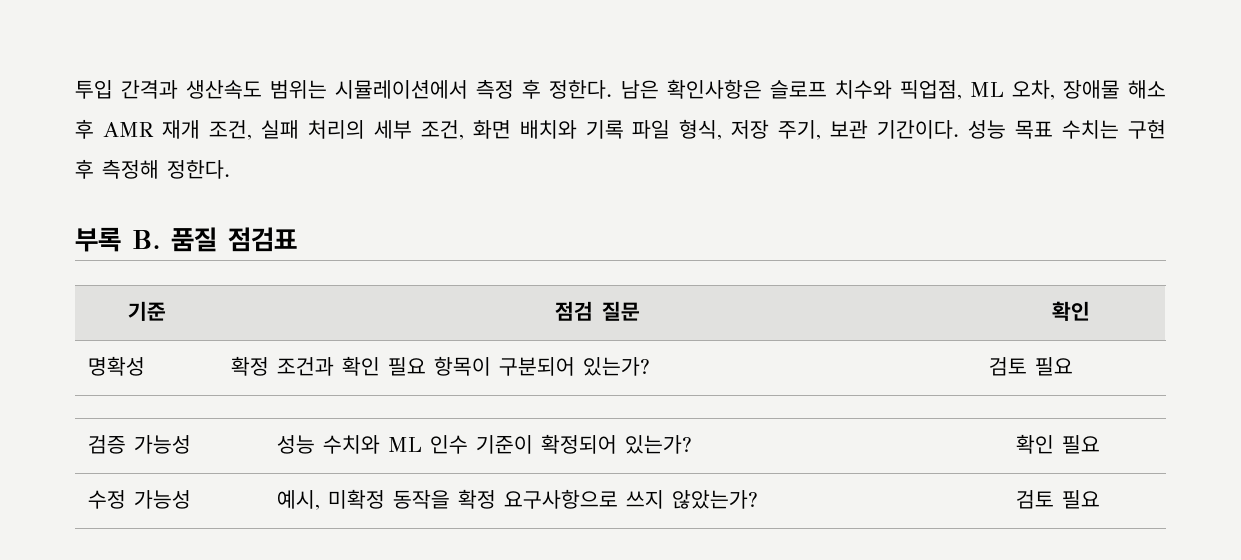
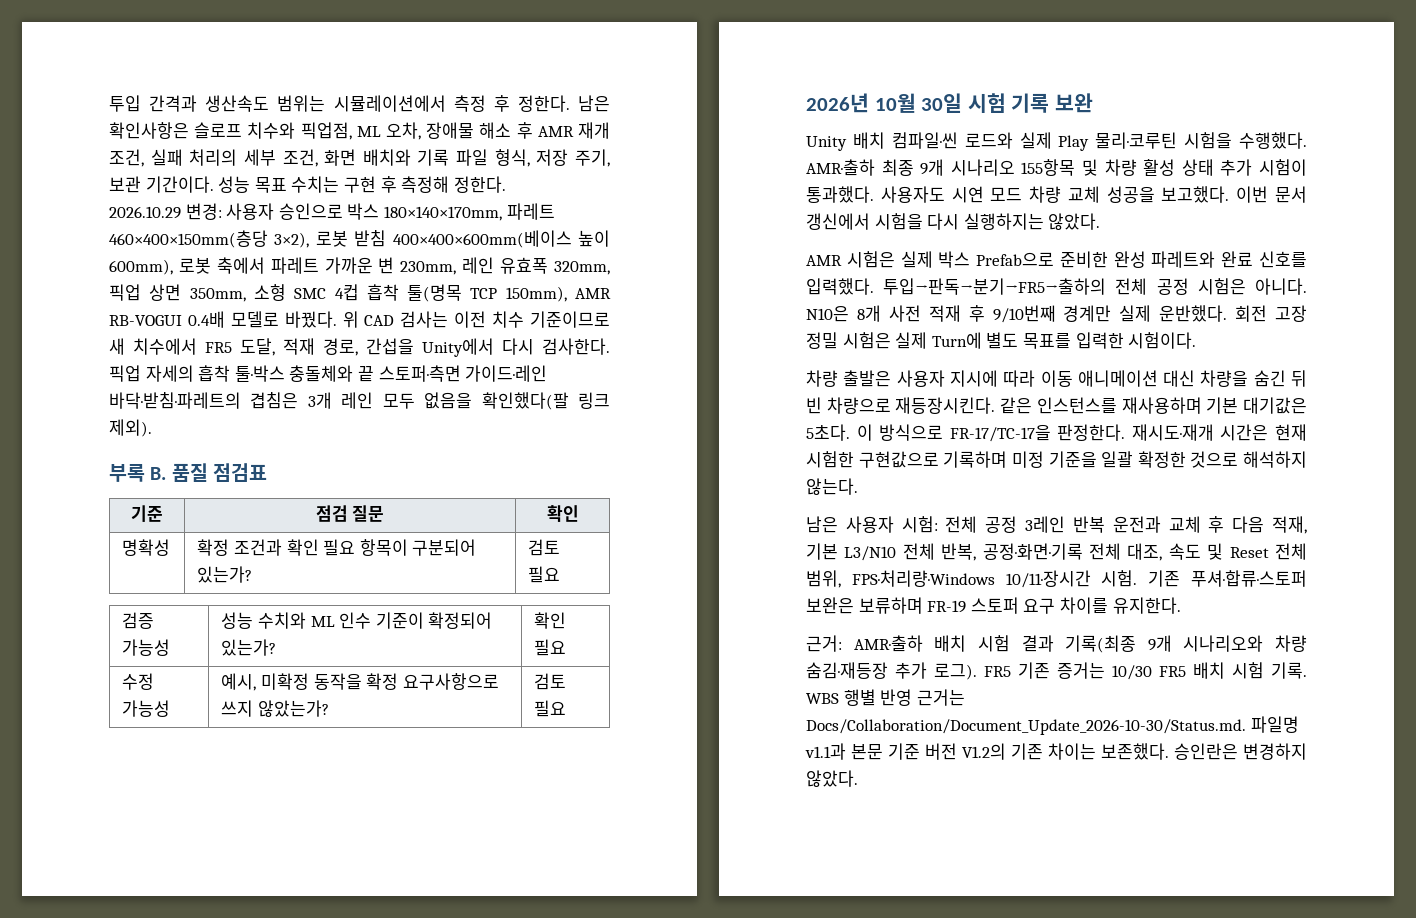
+ 2026.10.29 변경: 사용자 승인으로 박스 180×140×170mm, 파레트 460×400×150mm(층당 3×2), 로봇 받침 400×400×600mm(베이스 높이 600mm), 로봇 축에서 파레트 가까운 변 230mm, 레인 유효폭 320mm, 픽업 상면 350mm, 소형 SMC 4컵 흡착 툴(명목 TCP 150mm), AMR RB-VOGUI 0.4배 모델로 바꿨다. 위 CAD 검사는 이전 치수 기준이므로 새 치수에서 FR5 도달, 적재 경로, 간섭을 Unity에서 다시 검사한다. 픽업 자세의 흡착 툴·박스 충돌체와 끝 스토퍼·측면 가이드·레인 바닥·받침·파레트의 겹침은 3개 레인 모두 없음을 확인했다(팔 링크 제외).
+ 2026년 10월 30일 시험 기록 보완
+ Unity 배치 컴파일·씬 로드와 실제 Play 물리·코루틴 시험을 수행했다. AMR·출하 최종 9개 시나리오 155항목 및 차량 활성 상태 추가 시험이 통과했다. 사용자도 시연 모드 차량 교체 성공을 보고했다. 이번 문서 갱신에서 시험을 다시 실행하지는 않았다.
+ AMR 시험은 실제 박스 Prefab으로 준비한 완성 파레트와 완료 신호를 입력했다. 투입→판독→분기→FR5→출하의 전체 공정 시험은 아니다. N10은 8개 사전 적재 후 9/10번째 경계만 실제 운반했다. 회전 고장 정밀 시험은 실제 Turn에 별도 목표를 입력한 시험이다.
+ 차량 출발은 사용자 지시에 따라 이동 애니메이션 대신 차량을 숨긴 뒤 빈 차량으로 재등장시킨다. 같은 인스턴스를 재사용하며 기본 대기값은 5초다. 이 방식으로 FR-17/TC-17을 판정한다. 재시도·재개 시간은 현재 시험한 구현값으로 기록하며 미정 기준을 일괄 확정한 것으로 해석하지 않는다.
+ 남은 사용자 시험: 전체 공정 3레인 반복 운전과 교체 후 다음 적재, 기본 L3/N10 전체 반복, 공정·화면·기록 전체 대조, 속도 및 Reset 전체 범위, FPS·처리량·Windows 10/11·장시간 시험. 기존 푸셔·합류·스토퍼 보완은 보류하며 FR-19 스토퍼 요구 차이를 유지한다.
+ 근거: AMR·출하 배치 시험 결과 기록(최종 9개 시나리오와 차량 숨김·재등장 추가 로그). FR5 기존 증거는 10/30 FR5 배치 시험 기록. WBS 행별 반영 근거는 Docs/Collaboration/Document_Update_2026-10-30/Status.md. 파일명 v1.1과 본문 기준 버전 V1.2의 기존 차이는 보존했다. 승인란은 변경하지 않았다.

